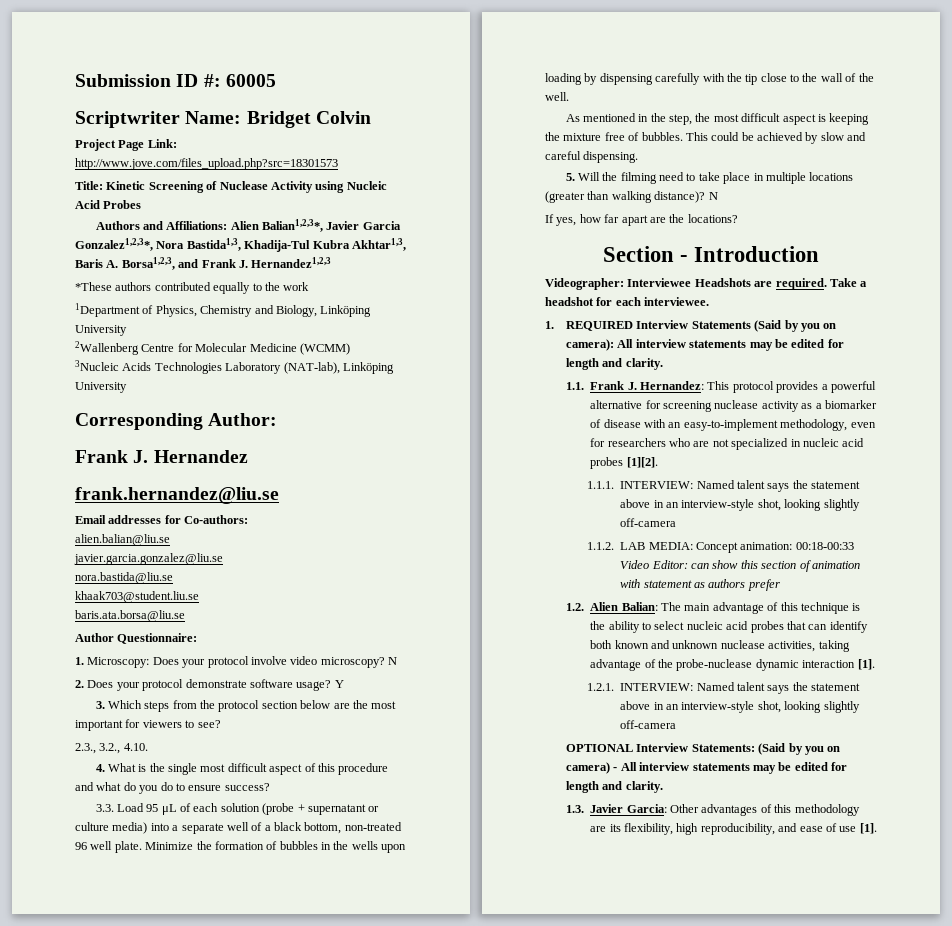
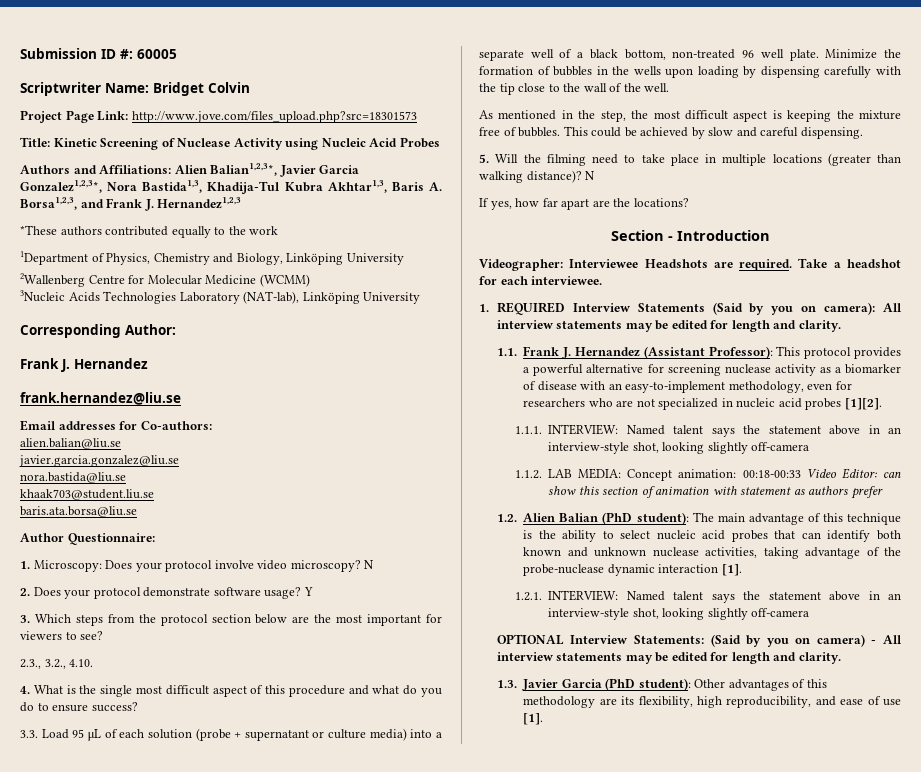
- 1.1. Frank J. Hernandez: This protocol provides a powerful alternative for screening nuclease activity as a biomarker of disease with an easy-to-implement methodology, even for researchers who are not specialized in nucleic acid probes [1][2].
+ 1.1. Frank J. Hernandez (Assistant Professor): This protocol provides a powerful alternative for screening nuclease activity as a biomarker of disease with an easy-to-implement methodology, even for researchers who are not specialized in nucleic acid probes [1][2].
- 1.2. Alien Balian: The main advantage of this technique is the ability to select nucleic acid probes that can identify both known and unknown nuclease activities, taking advantage of the probe-nuclease dynamic interaction [1].
+ 1.2. Alien Balian (PhD student): The main advantage of this technique is the ability to select nucleic acid probes that can identify both known and unknown nuclease activities, taking advantage of the probe-nuclease dynamic interaction [1].
- 1.3. Javier Garcia: Other advantages of this methodology are its flexibility, high reproducibility, and ease of use [1].
+ 1.3. Javier Garcia (PhD student): Other advantages of this methodology are its flexibility, high reproducibility, and ease of use [1].

